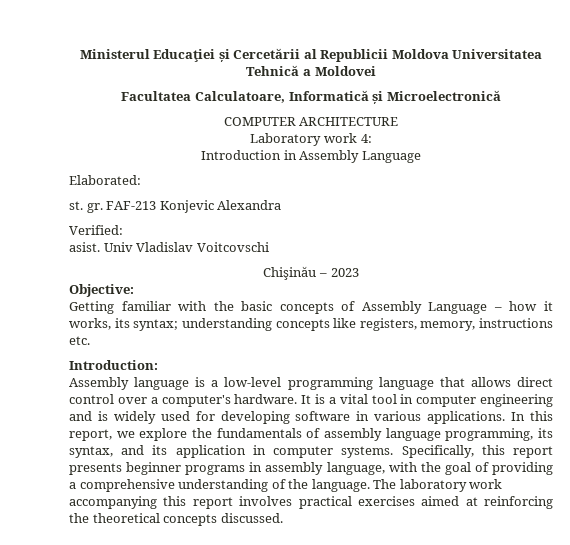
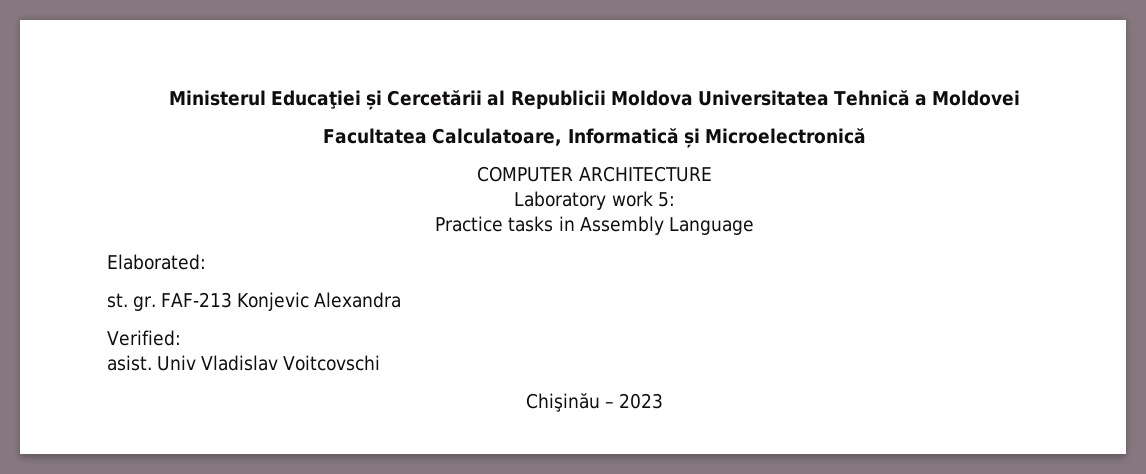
- Laboratory work 4:
- Introduction in Assembly Language
+ Laboratory work 5:
+ Practice tasks in Assembly Language
- Objective:
- Getting familiar with the basic concepts of Assembly Language – how it works, its syntax; understanding concepts like registers, memory, instructions etc.
- Introduction:
- Assembly language is a low-level programming language that allows direct control over a computer's hardware. It is a vital tool in computer engineering and is widely used for developing software in various applications. In this report, we explore the fundamentals of assembly language programming, its syntax, and its application in computer systems. Specifically, this report presents beginner programs in assembly language, with the goal of providing a comprehensive understanding of the language. The laboratory work accompanying this report involves practical exercises aimed at reinforcing the theoretical concepts discussed.

